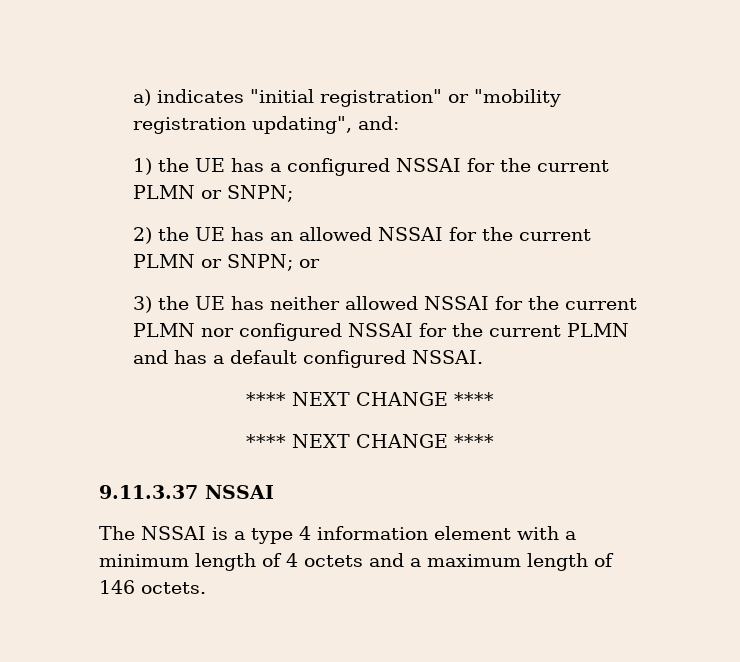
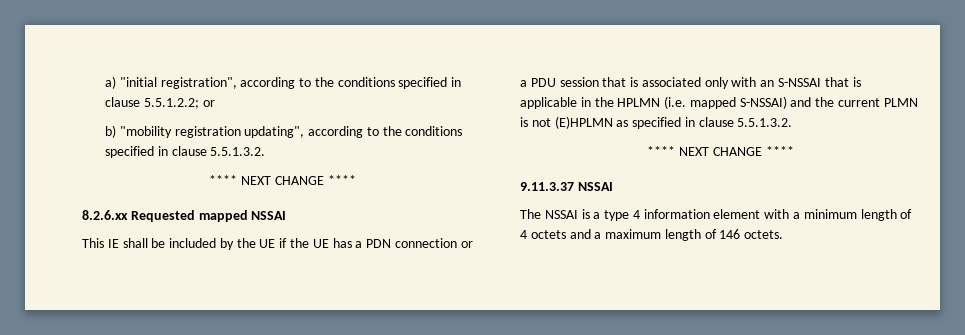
- a) indicates "initial registration" or "mobility registration updating", and:
- 1) the UE has a configured NSSAI for the current PLMN or SNPN;
- 2) the UE has an allowed NSSAI for the current PLMN or SNPN; or
- 3) the UE has neither allowed NSSAI for the current PLMN nor configured NSSAI for the current PLMN and has a default configured NSSAI.
+ a) "initial registration", according to the conditions specified in clause 5.5.1.2.2; or
+ b) "mobility registration updating", according to the conditions specified in clause 5.5.1.3.2.
  **** NEXT CHANGE ****
+ 8.2.6.xx Requested mapped NSSAI
+ This IE shall be included by the UE if the UE has a PDN connection or a PDU session that is associated only with an S-NSSAI that is applicable in the HPLMN (i.e. mapped S-NSSAI) and the current PLMN is not (E)HPLMN as specified in clause 5.5.1.3.2.

